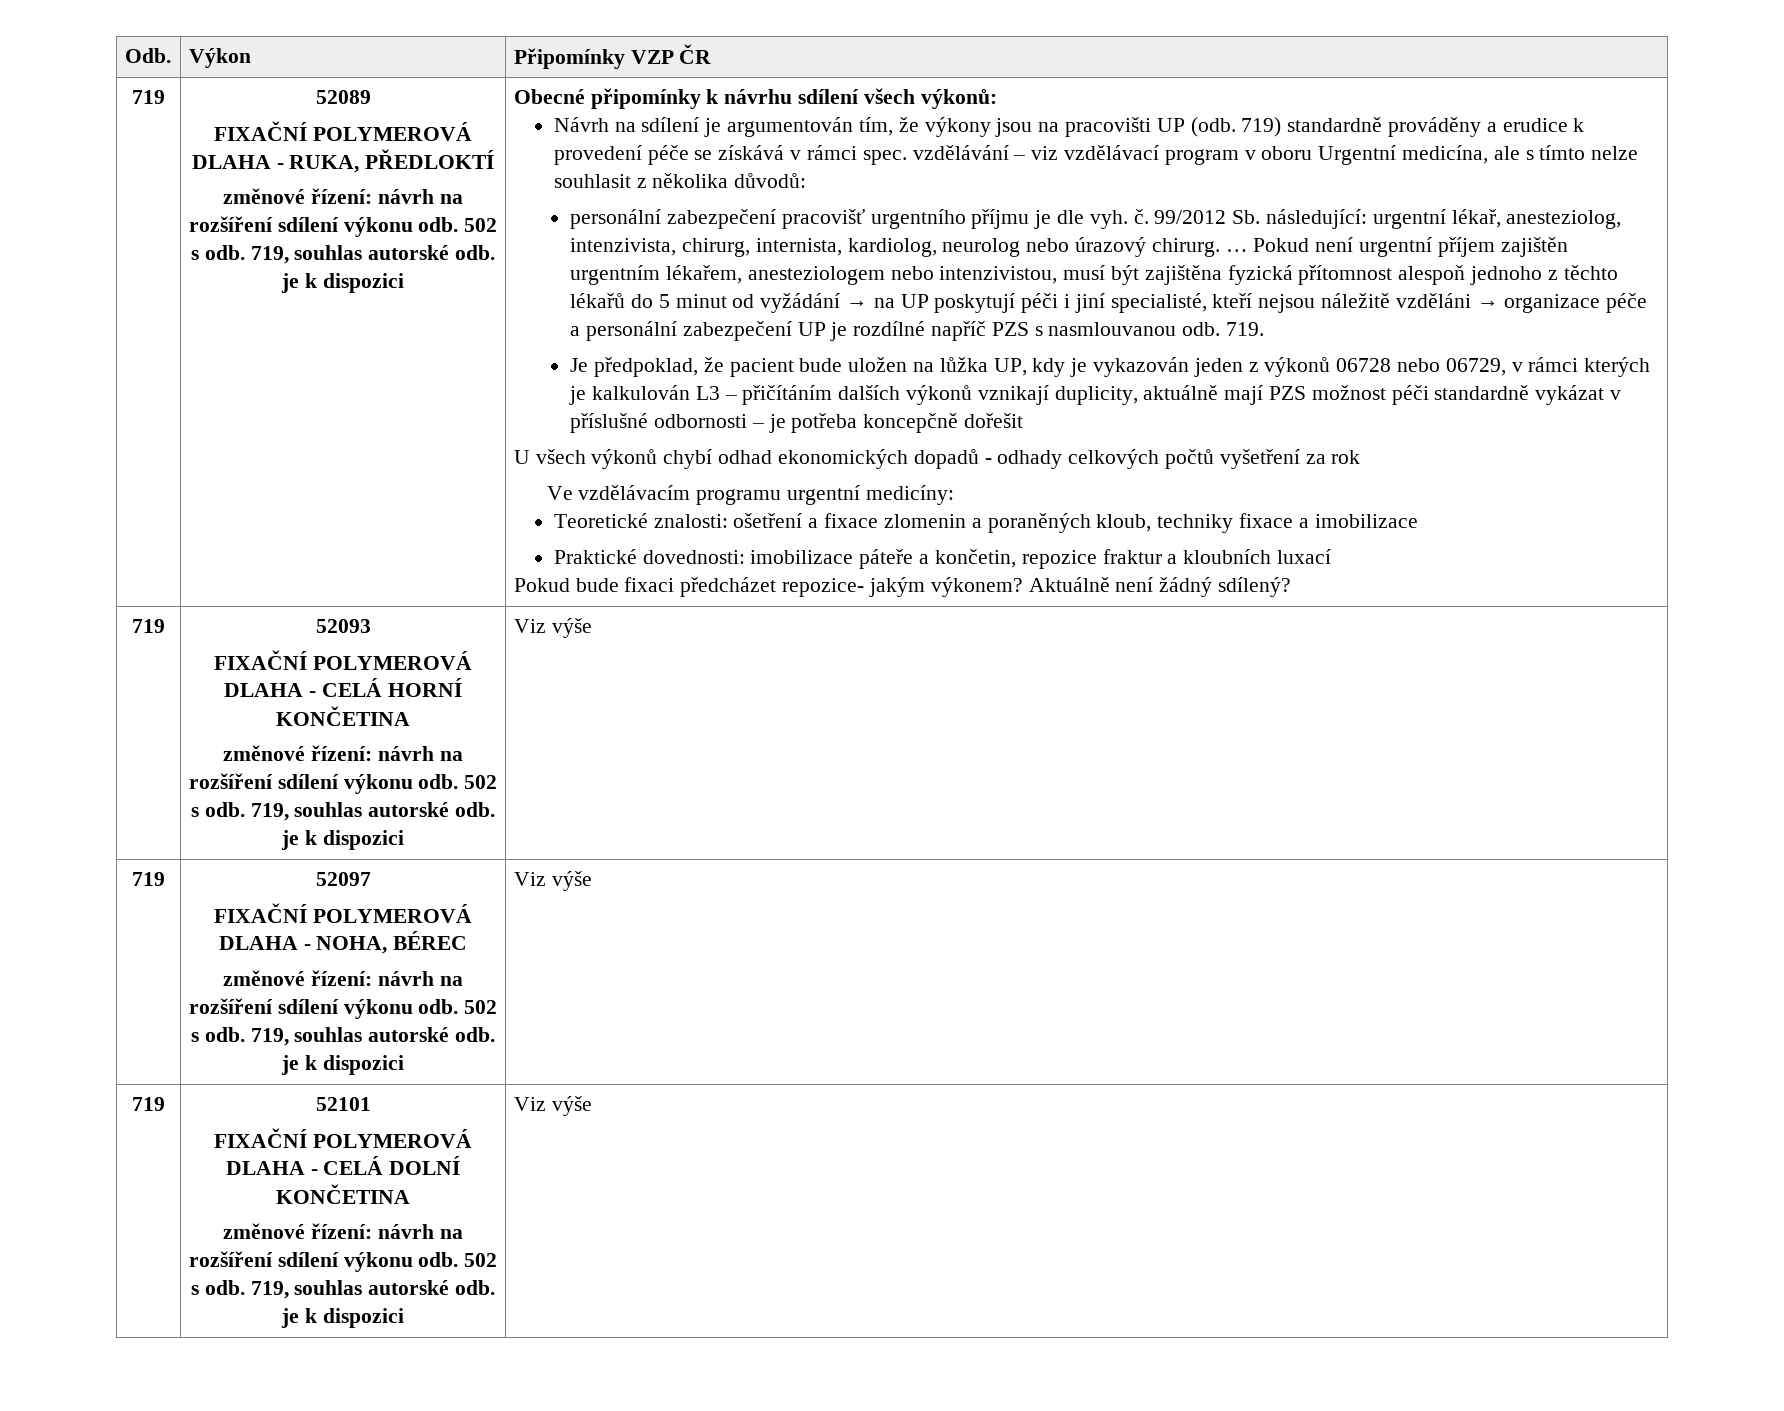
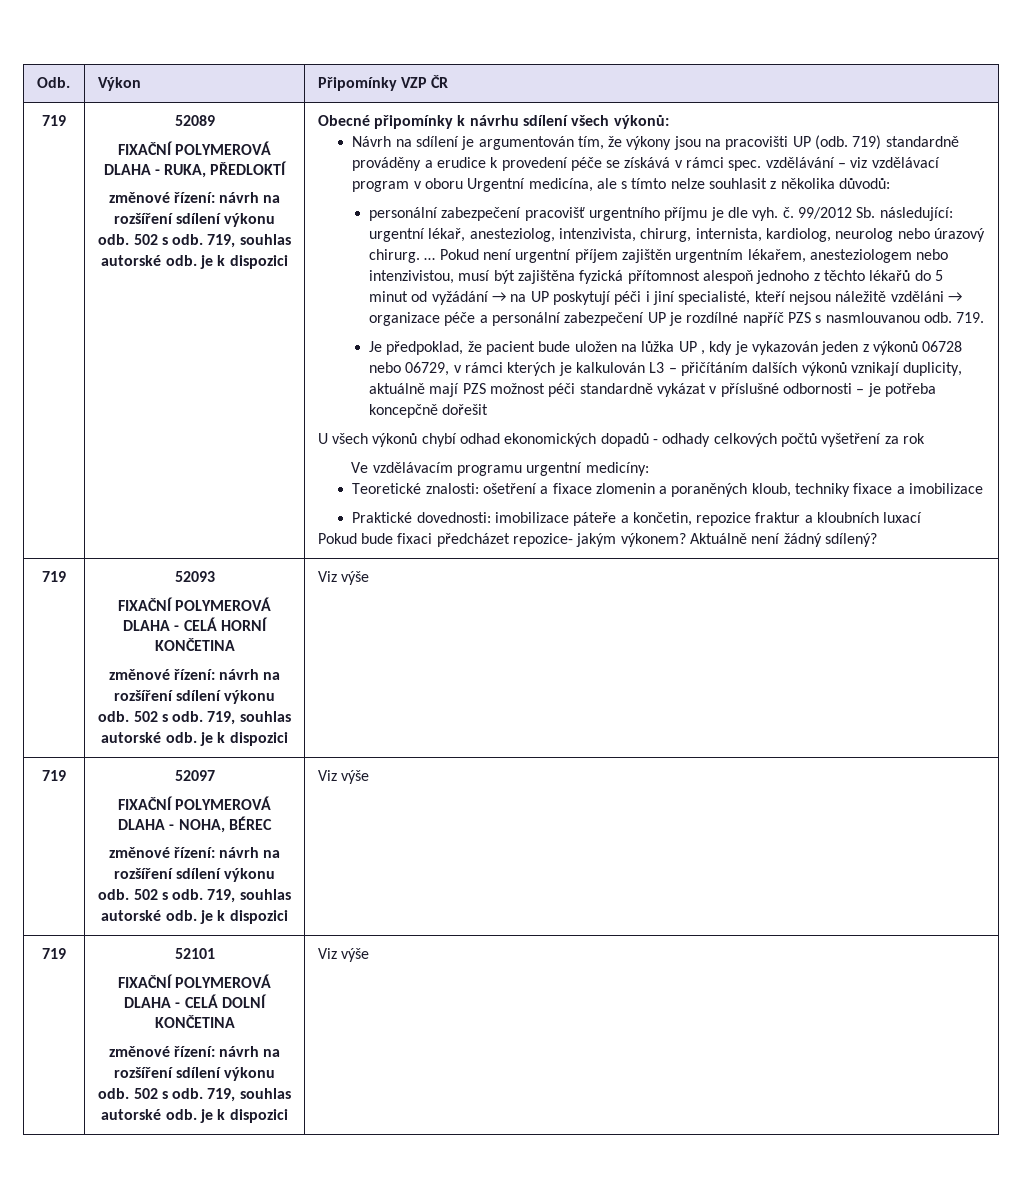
- Je předpoklad, že pacient bude uložen na lůžka UP, kdy je vykazován jeden z výkonů 06728 nebo 06729, v rámci kterých je kalkulován L3 – přičítáním dalších výkonů vznikají duplicity, aktuálně mají PZS možnost péči standardně vykázat v příslušné odbornosti – je potřeba koncepčně dořešit
+ Je předpoklad, že pacient bude uložen na lůžka UP , kdy je vykazován jeden z výkonů 06728 nebo 06729, v rámci kterých je kalkulován L3 – přičítáním dalších výkonů vznikají duplicity, aktuálně mají PZS možnost péči standardně vykázat v příslušné odbornosti – je potřeba koncepčně dořešit

